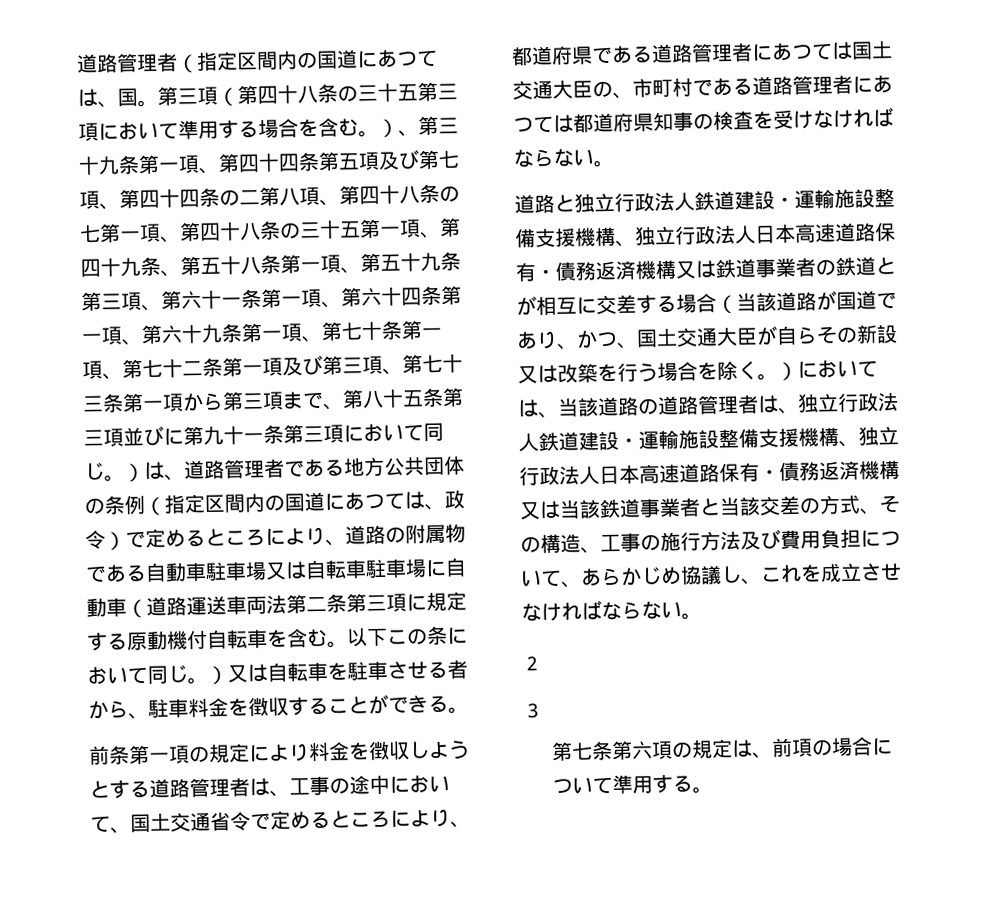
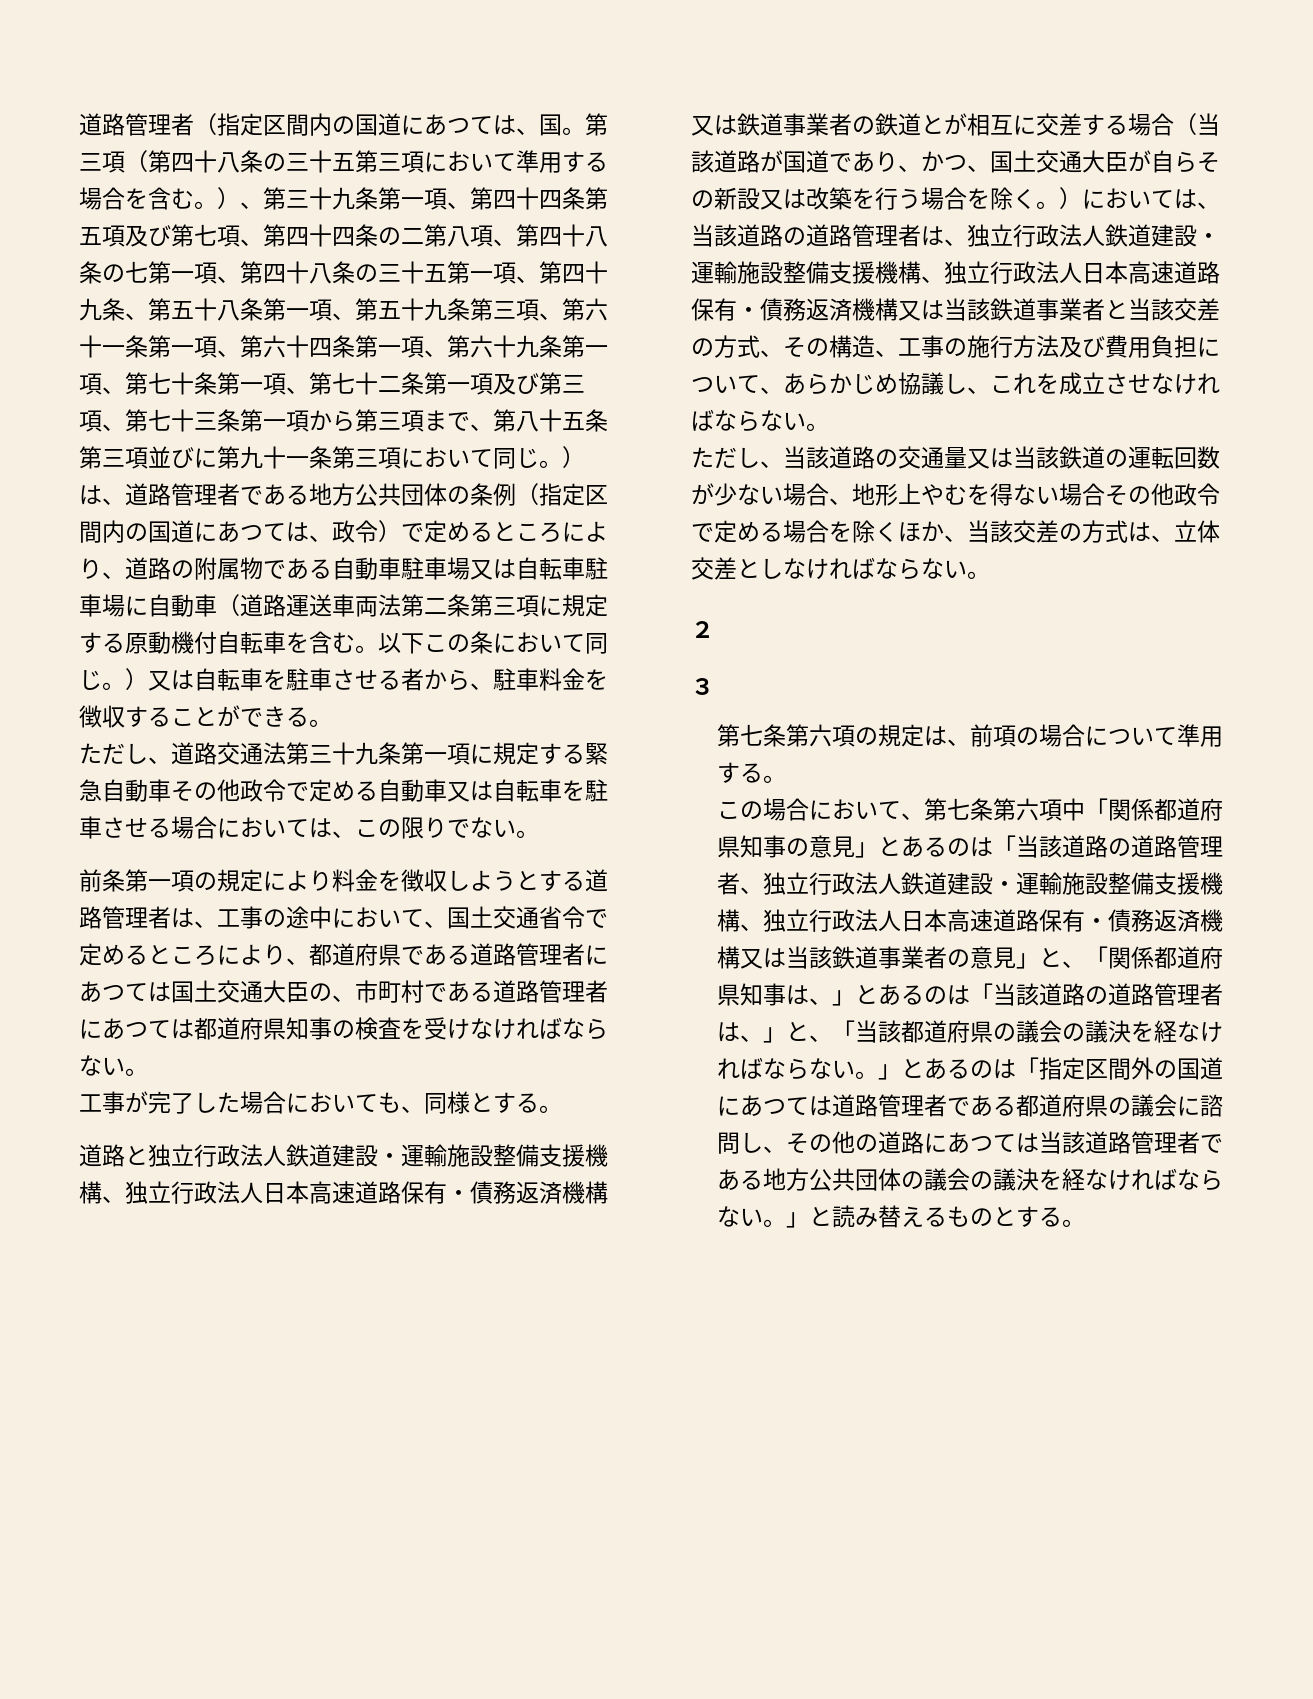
+ ただし、道路交通法第三十九条第一項に規定する緊急自動車その他政令で定める自動車又は自転車を駐車させる場合においては、この限りでない。
+ 工事が完了した場合においても、同様とする。
+ ただし、当該道路の交通量又は当該鉄道の運転回数が少ない場合、地形上やむを得ない場合その他政令で定める場合を除くほか、当該交差の方式は、立体交差としなければならない。
+ この場合において、第七条第六項中「関係都道府県知事の意見」とあるのは「当該道路の道路管理者、独立行政法人鉄道建設・運輸施設整備支援機構、独立行政法人日本高速道路保有・債務返済機構又は当該鉄道事業者の意見」と、「関係都道府県知事は、」とあるのは「当該道路の道路管理者は、」と、「当該都道府県の議会の議決を経なければならない。」とあるのは「指定区間外の国道にあつては道路管理者である都道府県の議会に諮問し、その他の道路にあつては当該道路管理者である地方公共団体の議会の議決を経なければならない。」と読み替えるものとする。

